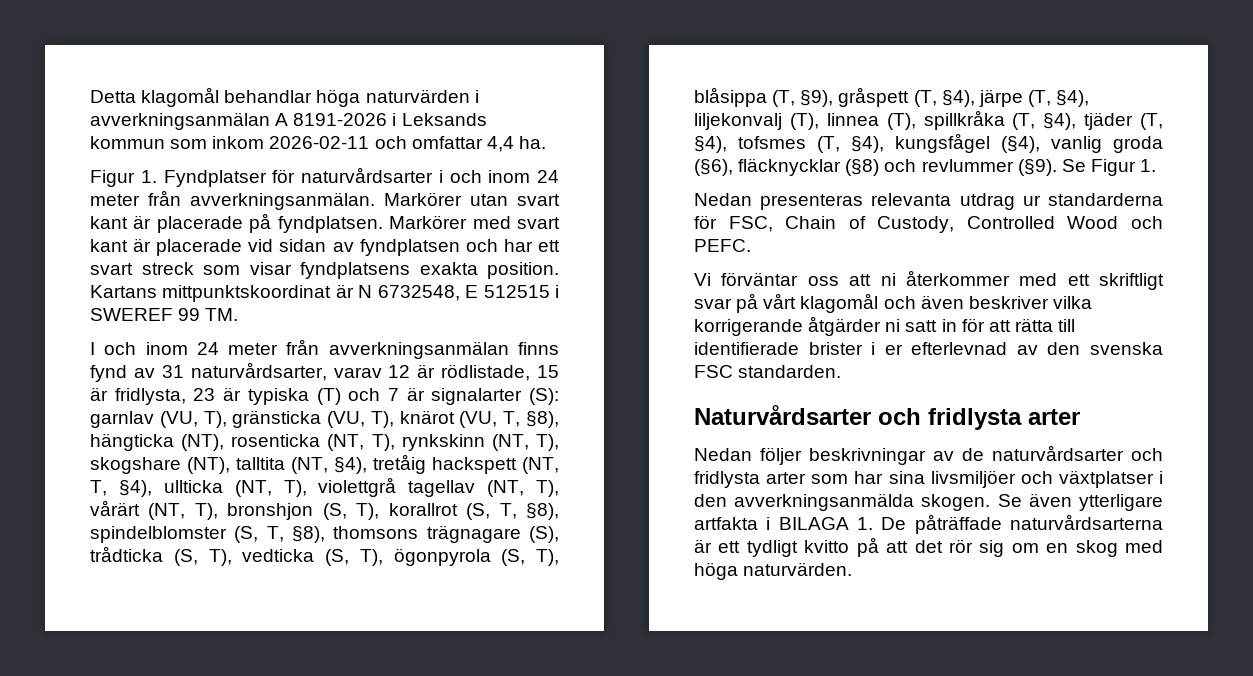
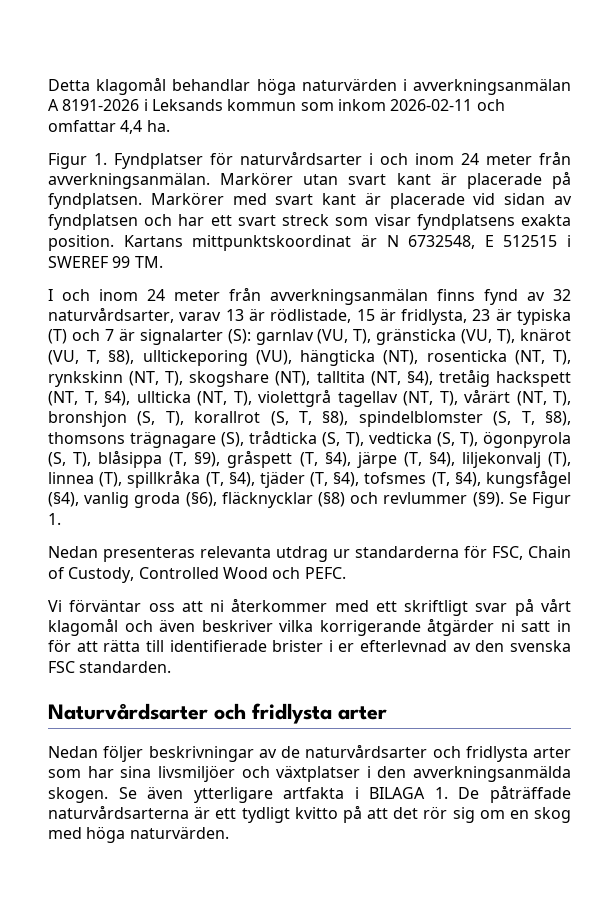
- I och inom 24 meter från avverkningsanmälan finns fynd av 31 naturvårdsarter, varav 12 är rödlistade, 15 är fridlysta, 23 är typiska (T) och 7 är signalarter (S):
+ I och inom 24 meter från avverkningsanmälan finns fynd av 32 naturvårdsarter, varav 13 är rödlistade, 15 är fridlysta, 23 är typiska (T) och 7 är signalarter (S):
- garnlav (VU, T), gränsticka (VU, T), knärot (VU, T, §8), hängticka (NT), rosenticka (NT, T), rynkskinn (NT, T), skogshare (NT), talltita (NT, §4), tretåig hackspett (NT, T, §4), ullticka (NT, T), violettgrå tagellav (NT, T), vårärt (NT, T), bronshjon (S, T), korallrot (S, T, §8), spindelblomster (S, T, §8), thomsons trägnagare (S), trådticka (S, T), vedticka (S, T), ögonpyrola (S, T), blåsippa (T, §9), gråspett (T, §4), järpe (T, §4), liljekonvalj (T), linnea (T), spillkråka (T, §4), tjäder (T, §4), tofsmes (T, §4), kungsfågel (§4), vanlig groda (§6), fläcknycklar (§8) och revlummer (§9).
+ garnlav (VU, T), gränsticka (VU, T), knärot (VU, T, §8), ulltickeporing (VU), hängticka (NT), rosenticka (NT, T), rynkskinn (NT, T), skogshare (NT), talltita (NT, §4), tretåig hackspett (NT, T, §4), ullticka (NT, T), violettgrå tagellav (NT, T), vårärt (NT, T), bronshjon (S, T), korallrot (S, T, §8), spindelblomster (S, T, §8), thomsons trägnagare (S), trådticka (S, T), vedticka (S, T), ögonpyrola (S, T), blåsippa (T, §9), gråspett (T, §4), järpe (T, §4), liljekonvalj (T), linnea (T), spillkråka (T, §4), tjäder (T, §4), tofsmes (T, §4), kungsfågel (§4), vanlig groda (§6), fläcknycklar (§8) och revlummer (§9).

